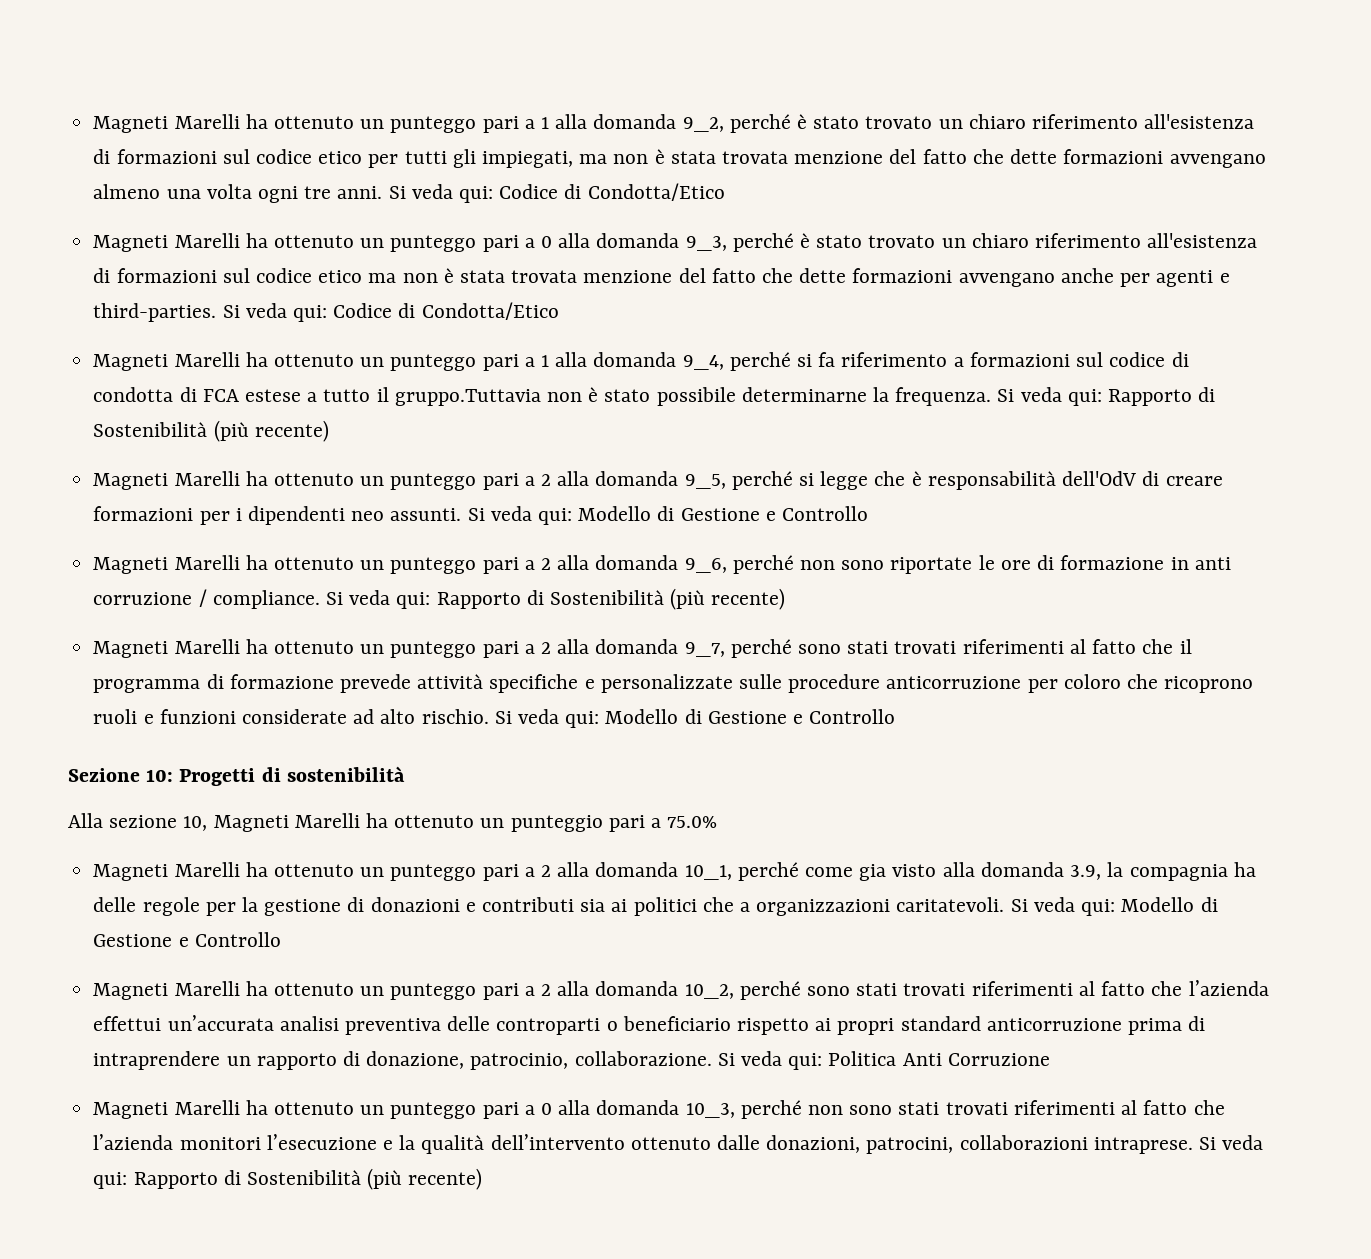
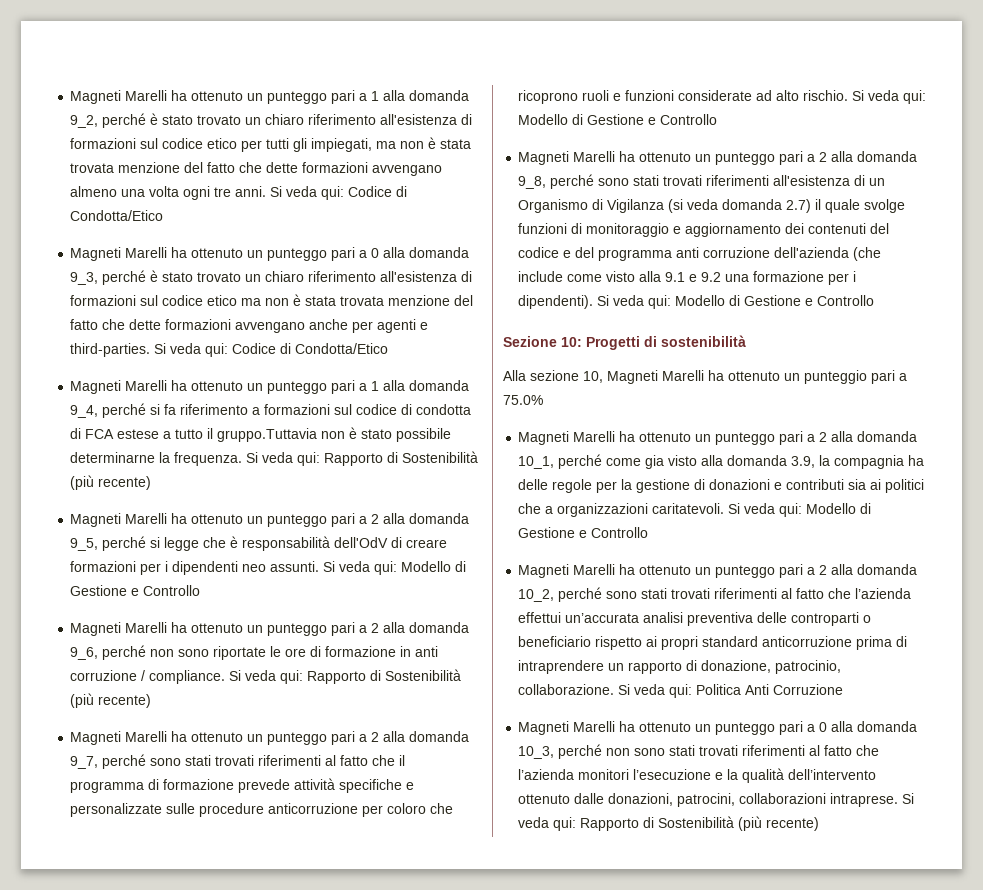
+ Magneti Marelli ha ottenuto un punteggo pari a 2 alla domanda 9_8, perché sono stati trovati riferimenti all'esistenza di un Organismo di Vigilanza (si veda domanda 2.7) il quale svolge funzioni di monitoraggio e aggiornamento dei contenuti del codice e del programma anti corruzione dell'azienda (che include come visto alla 9.1 e 9.2 una formazione per i dipendenti). Si veda qui: Modello di Gestione e Controllo

